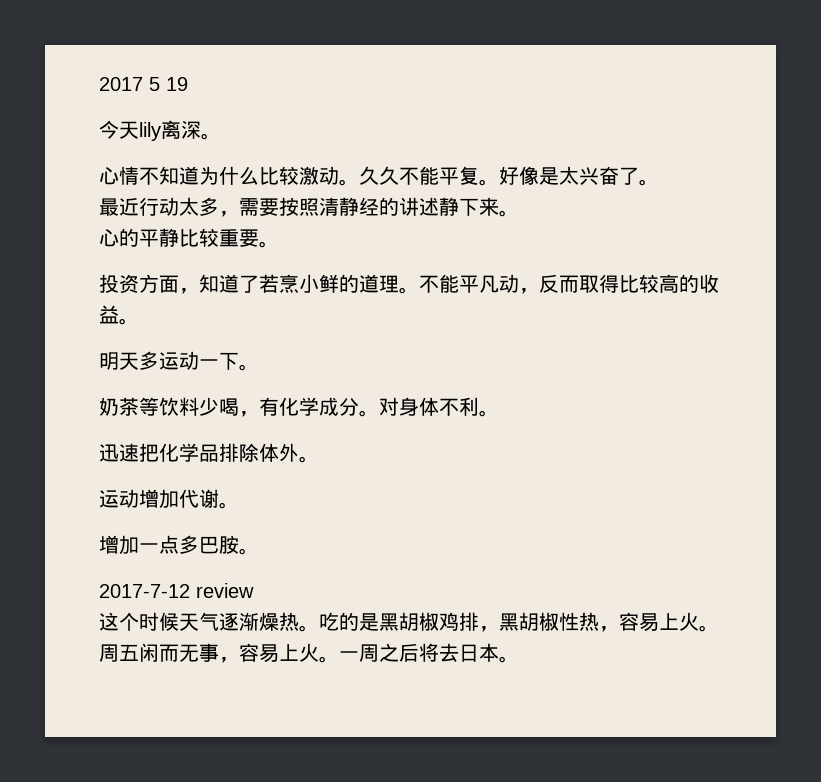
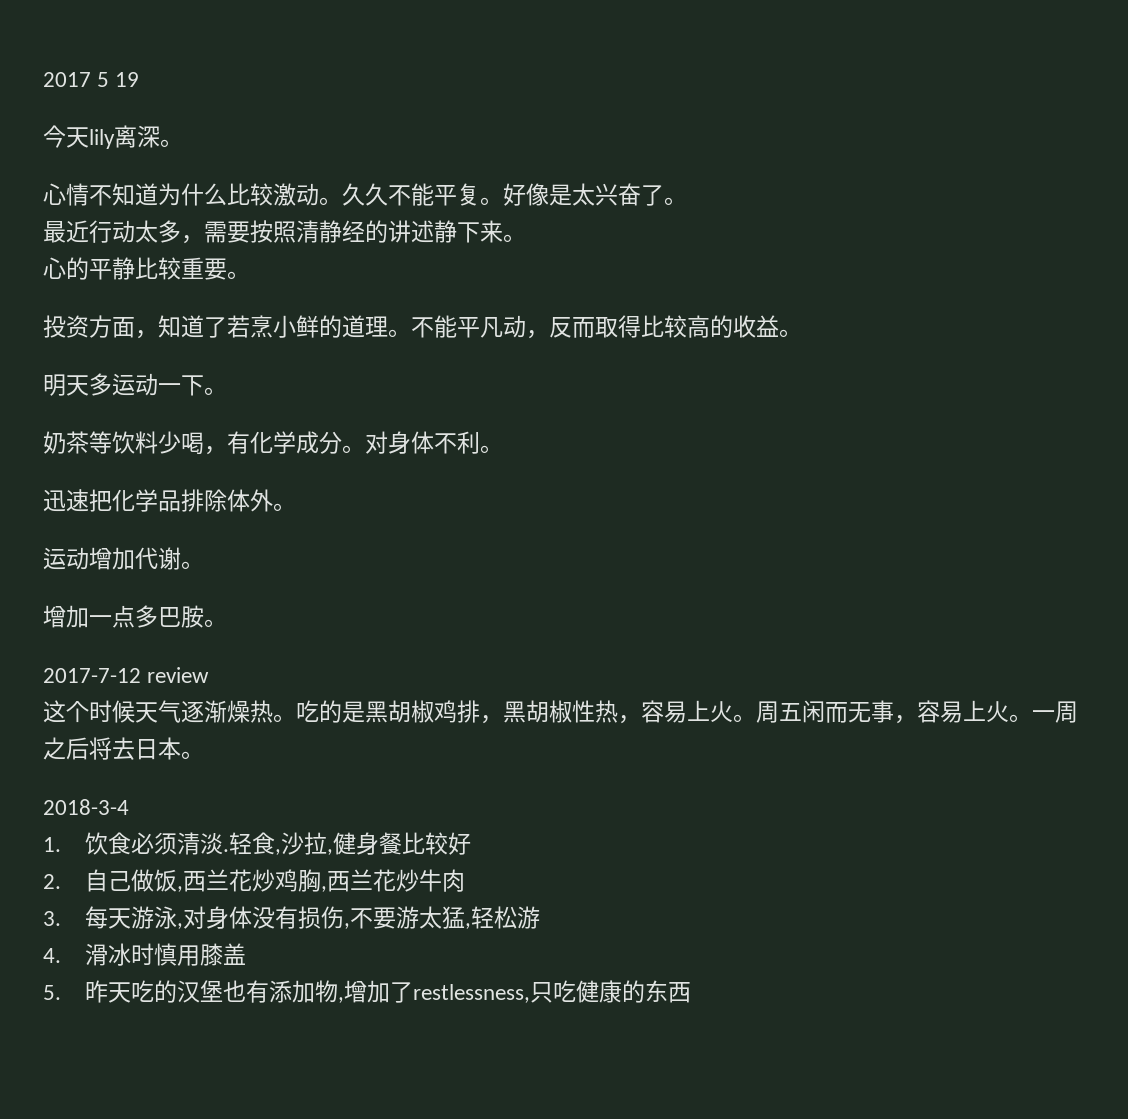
+ 2018-3-4
+ 1.饮食必须清淡.轻食,沙拉,健身餐比较好
+ 2.自己做饭,西兰花炒鸡胸,西兰花炒牛肉
+ 3.每天游泳,对身体没有损伤,不要游太猛,轻松游
+ 4.滑冰时慎用膝盖
+ 5.昨天吃的汉堡也有添加物,增加了restlessness,只吃健康的东西

